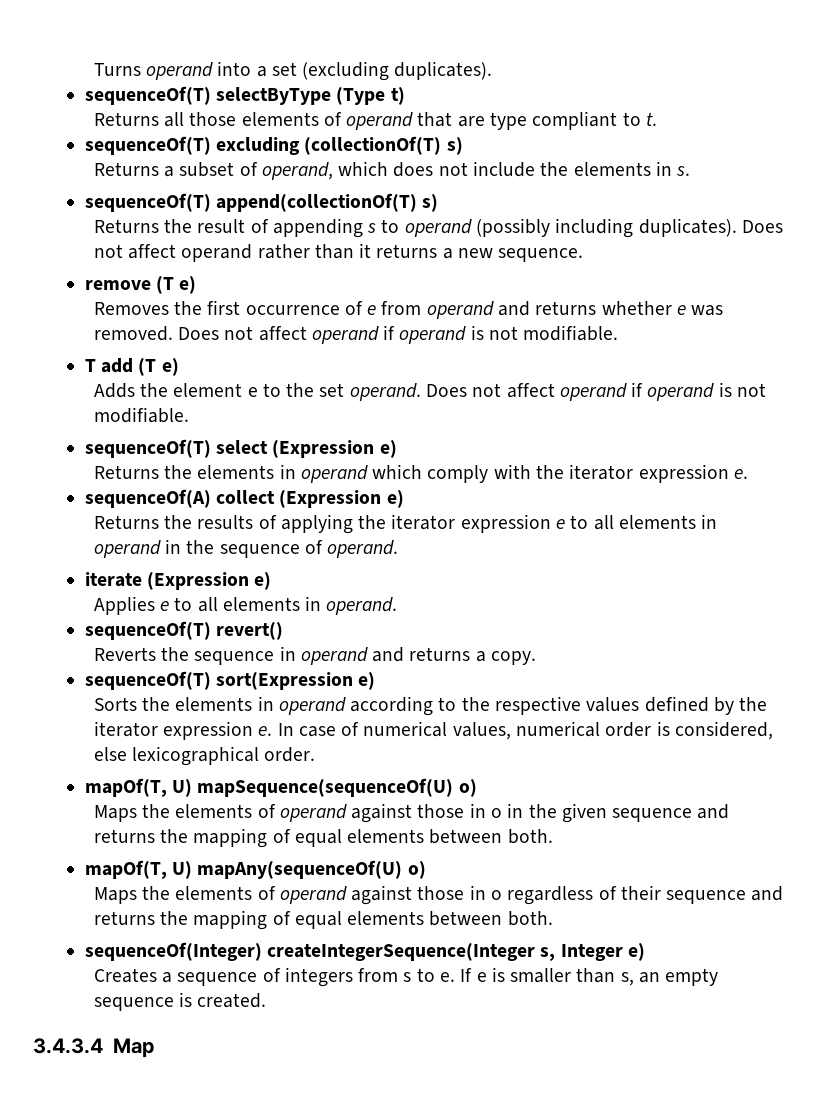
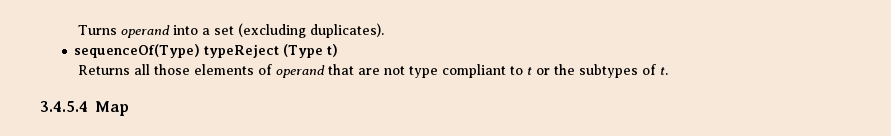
- sequenceOf(T) selectByType (Type t)
+ sequenceOf(Type) typeReject (Type t)
- Returns all those elements of operand that are type compliant to t.
- sequenceOf(T) excluding (collectionOf(T) s)
- Returns a subset of operand, which does not include the elements in s.
- sequenceOf(T) append(collectionOf(T) s)
- Returns the result of appending s to operand (possibly including duplicates). Does not affect operand rather than it returns a new sequence.
- remove (T e)
- Removes the first occurrence of e from operand and returns whether e was removed. Does not affect operand if operand is not modifiable.
- T add (T e)
- Adds the element e to the set operand. Does not affect operand if operand is not modifiable.
- sequenceOf(T) select (Expression e)
- Returns the elements in operand which comply with the iterator expression e.
- sequenceOf(A) collect (Expression e)
- Returns the results of applying the iterator expression e to all elements in operand in the sequence of operand.
- iterate (Expression e)
- Applies e to all elements in operand.
- sequenceOf(T) revert()
- Reverts the sequence in operand and returns a copy.
- sequenceOf(T) sort(Expression e)
- Sorts the elements in operand according to the respective values defined by the iterator expression e. In case of numerical values, numerical order is considered, else lexicographical order.
- mapOf(T, U) mapSequence(sequenceOf(U) o)
- Maps the elements of operand against those in o in the given sequence and returns the mapping of equal elements between both.
- mapOf(T, U) mapAny(sequenceOf(U) o)
- Maps the elements of operand against those in o regardless of their sequence and returns the mapping of equal elements between both.
- sequenceOf(Integer) createIntegerSequence(Integer s, Integer e)
- Creates a sequence of integers from s to e. If e is smaller than s, an empty sequence is created.
- 3.4.3.4 Map
+ Returns all those elements of operand that are not type compliant to t or the subtypes of t.
+ 3.4.5.4 Map

